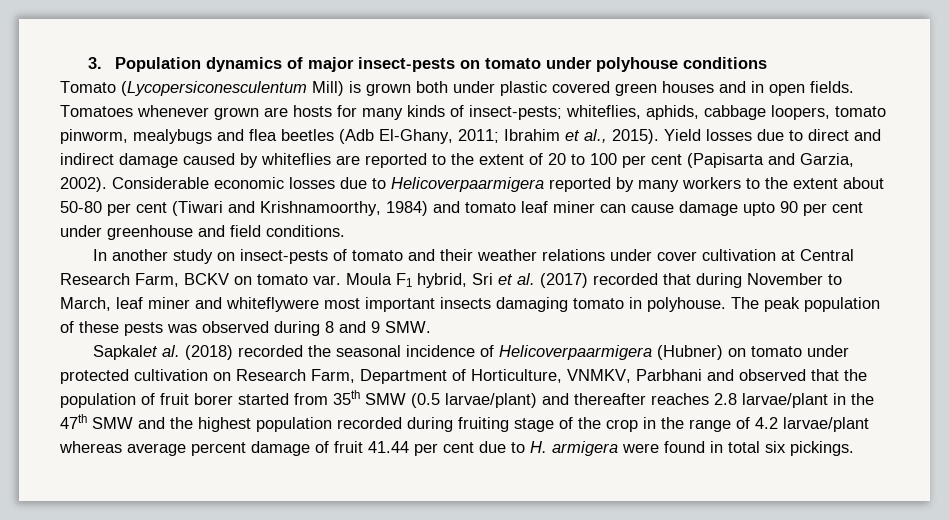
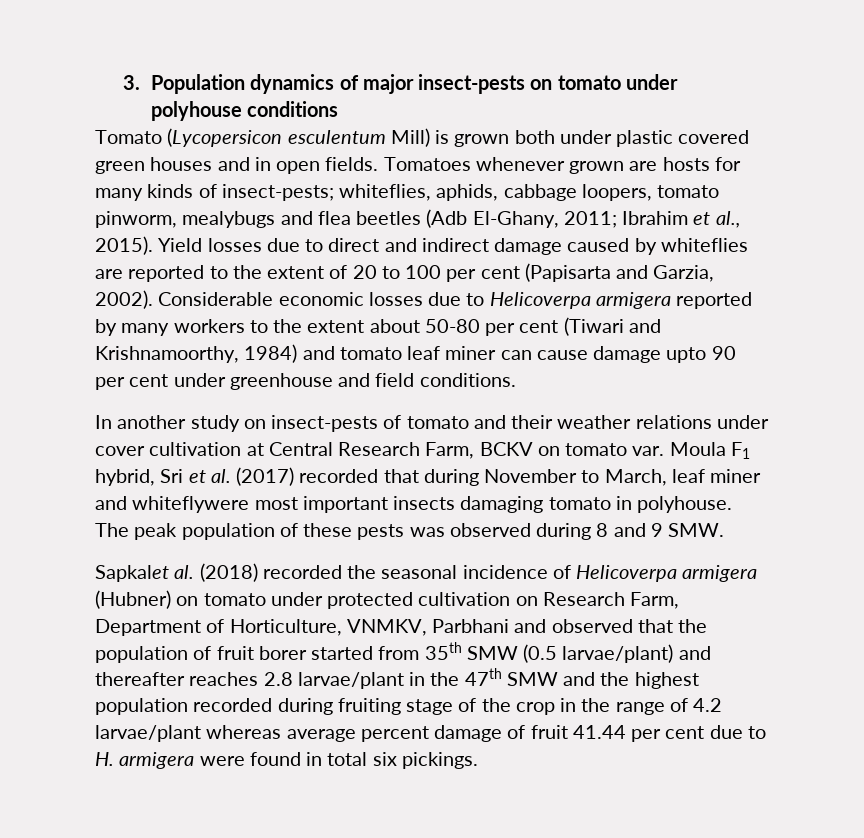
- Tomato (Lycopersiconesculentum Mill) is grown both under plastic covered green houses and in open fields.
+ Tomato (Lycopersicon esculentum Mill) is grown both under plastic covered green houses and in open fields.
- Considerable economic losses due to Helicoverpaarmigera reported by many workers to the extent about 50-80 per cent (Tiwari and Krishnamoorthy, 1984) and tomato leaf miner can cause damage upto 90 per cent under greenhouse and field conditions.
+ Considerable economic losses due to Helicoverpa armigera reported by many workers to the extent about 50-80 per cent (Tiwari and Krishnamoorthy, 1984) and tomato leaf miner can cause damage upto 90 per cent under greenhouse and field conditions.
- Sapkalet al. (2018) recorded the seasonal incidence of Helicoverpaarmigera (Hubner) on tomato under protected cultivation on Research Farm, Department of Horticulture, VNMKV, Parbhani and observed that the population of fruit borer started from 35th SMW (0.5 larvae/plant) and thereafter reaches 2.8 larvae/plant in the 47th SMW and the highest population recorded during fruiting stage of the crop in the range of 4.2 larvae/plant whereas average percent damage of fruit 41.44 per cent due to H. armigera were found in total six pickings.
+ Sapkalet al. (2018) recorded the seasonal incidence of Helicoverpa armigera (Hubner) on tomato under protected cultivation on Research Farm, Department of Horticulture, VNMKV, Parbhani and observed that the population of fruit borer started from 35th SMW (0.5 larvae/plant) and thereafter reaches 2.8 larvae/plant in the 47th SMW and the highest population recorded during fruiting stage of the crop in the range of 4.2 larvae/plant whereas average percent damage of fruit 41.44 per cent due to H. armigera were found in total six pickings.

